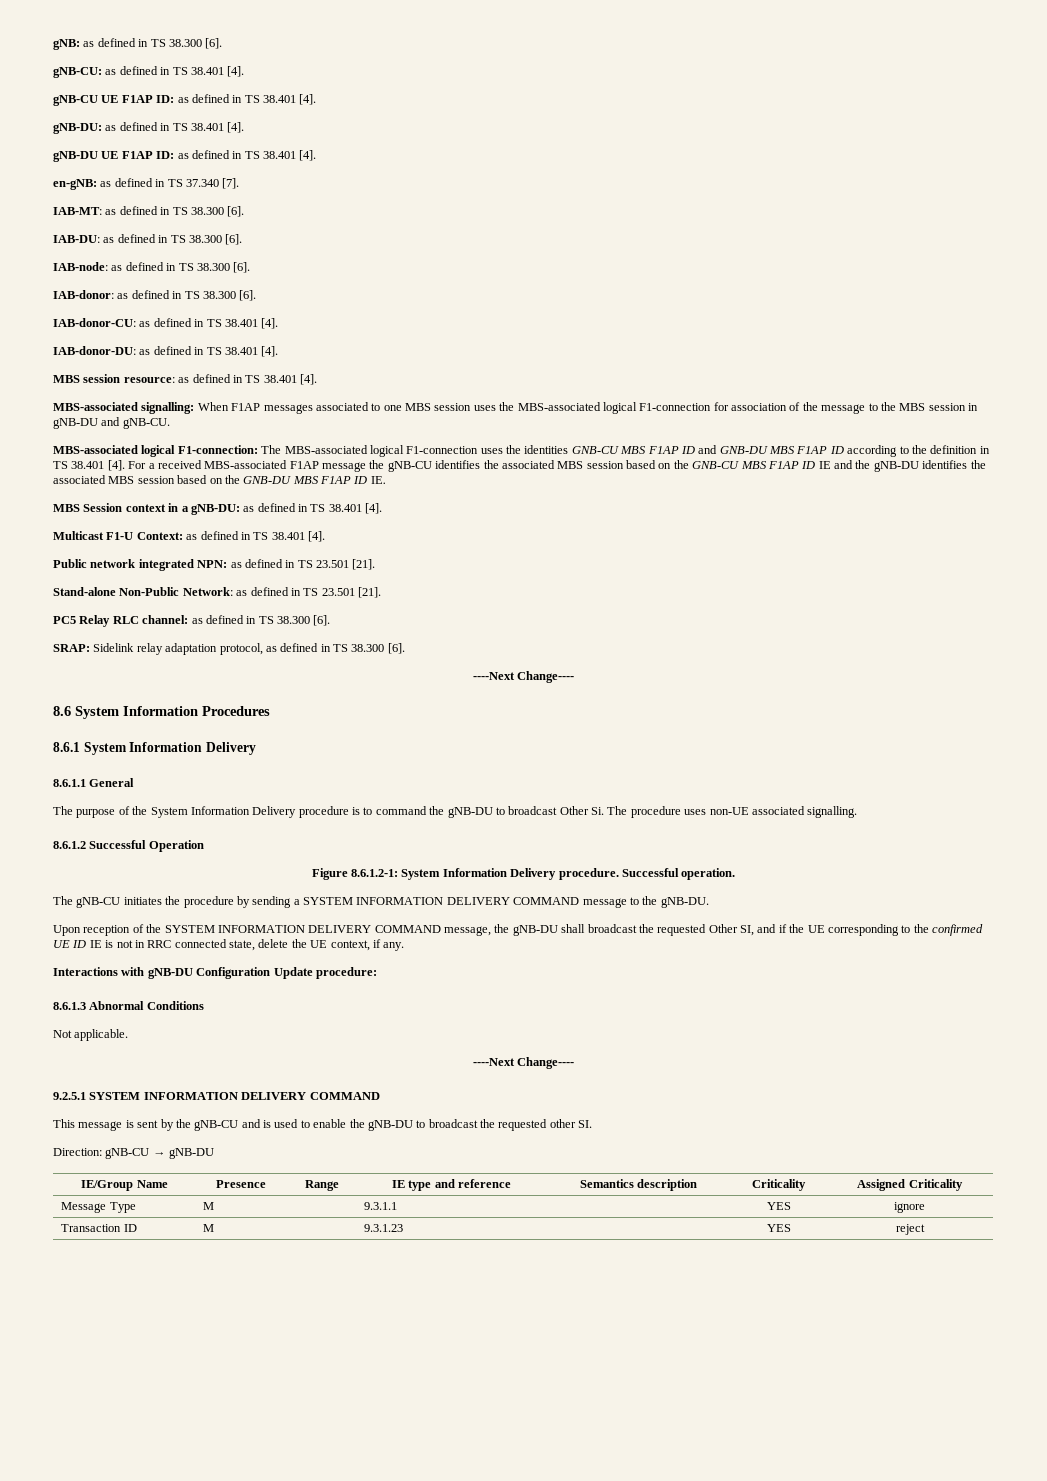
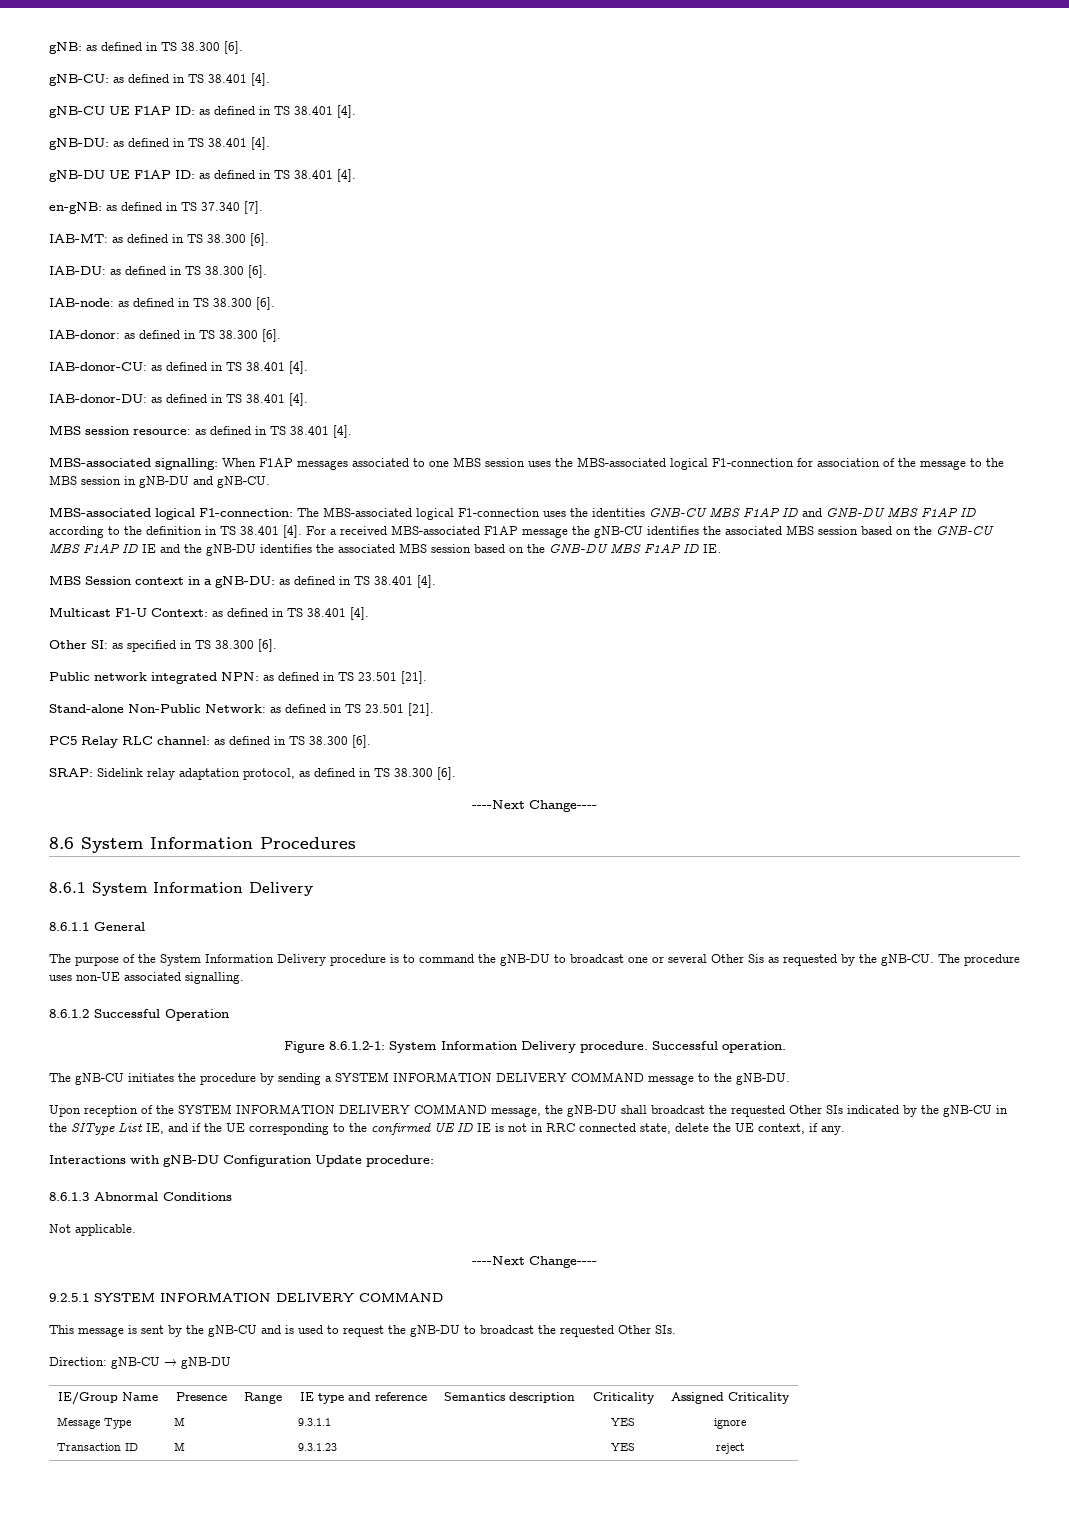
+ Other SI: as specified in TS 38.300 [6].
- The purpose of the System Information Delivery procedure is to command the gNB-DU to broadcast Other Si. The procedure uses non-UE associated signalling.
+ The purpose of the System Information Delivery procedure is to command the gNB-DU to broadcast one or several Other Sis as requested by the gNB-CU. The procedure uses non-UE associated signalling.
- Upon reception of the SYSTEM INFORMATION DELIVERY COMMAND message, the gNB-DU shall broadcast the requested Other SI, and if the UE corresponding to the confirmed UE ID IE is not in RRC connected state, delete the UE context, if any.
+ Upon reception of the SYSTEM INFORMATION DELIVERY COMMAND message, the gNB-DU shall broadcast the requested Other SIs indicated by the gNB-CU in the SIType List IE, and if the UE corresponding to the confirmed UE ID IE is not in RRC connected state, delete the UE context, if any.
- This message is sent by the gNB-CU and is used to enable the gNB-DU to broadcast the requested other SI.
+ This message is sent by the gNB-CU and is used to request the gNB-DU to broadcast the requested Other SIs.

